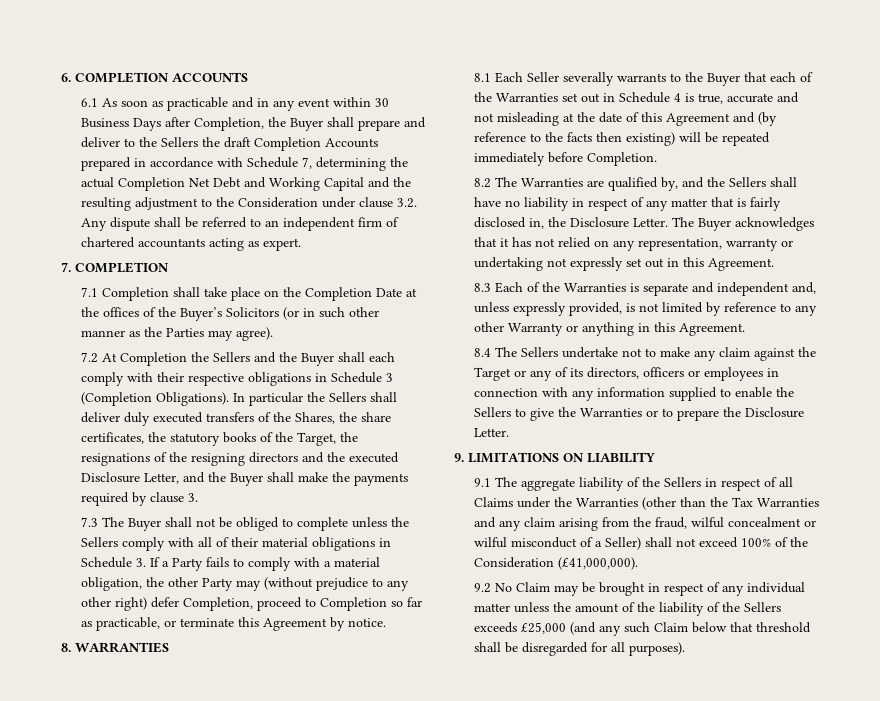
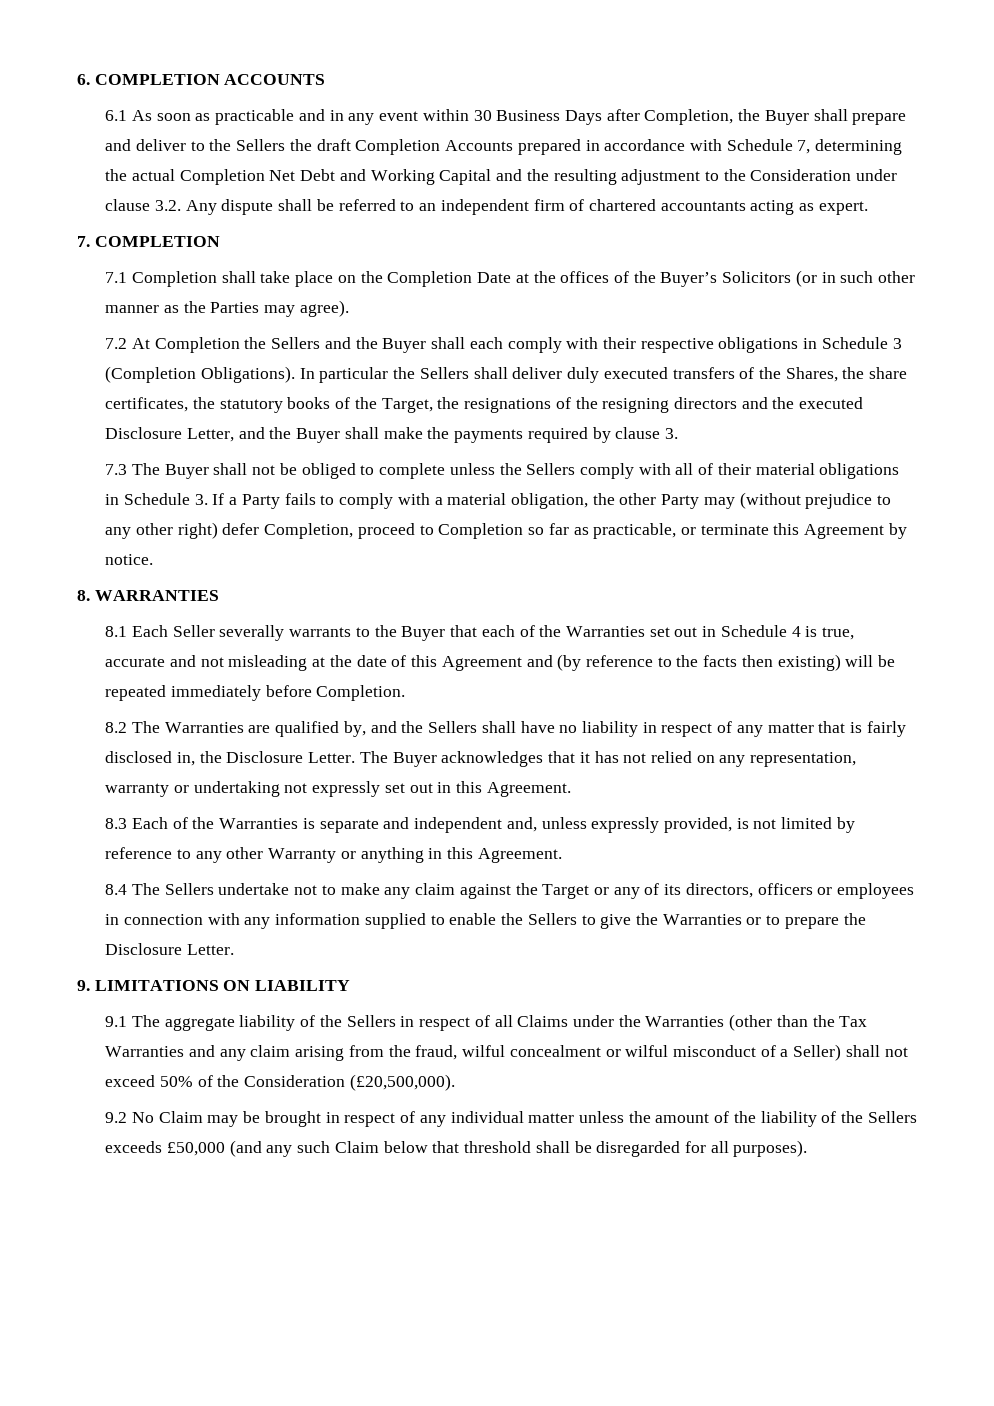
- 9.1 The aggregate liability of the Sellers in respect of all Claims under the Warranties (other than the Tax Warranties and any claim arising from the fraud, wilful concealment or wilful misconduct of a Seller) shall not exceed 100% of the Consideration (£41,000,000).
+ 9.1 The aggregate liability of the Sellers in respect of all Claims under the Warranties (other than the Tax Warranties and any claim arising from the fraud, wilful concealment or wilful misconduct of a Seller) shall not exceed 50% of the Consideration (£20,500,000).
- 9.2 No Claim may be brought in respect of any individual matter unless the amount of the liability of the Sellers exceeds £25,000 (and any such Claim below that threshold shall be disregarded for all purposes).
+ 9.2 No Claim may be brought in respect of any individual matter unless the amount of the liability of the Sellers exceeds £50,000 (and any such Claim below that threshold shall be disregarded for all purposes).

